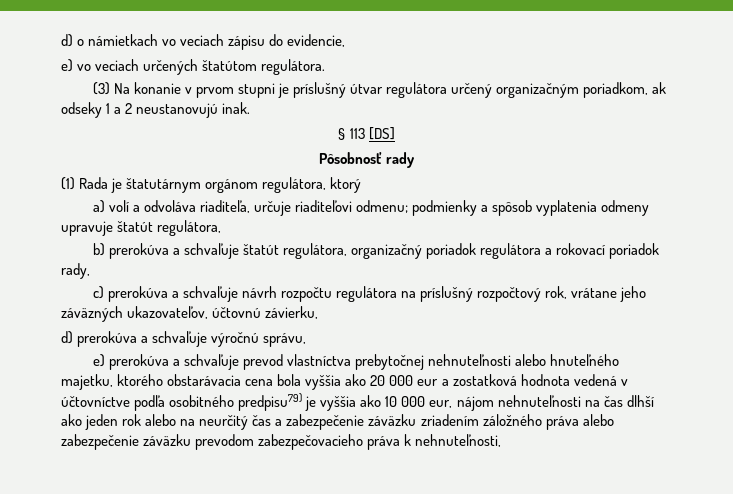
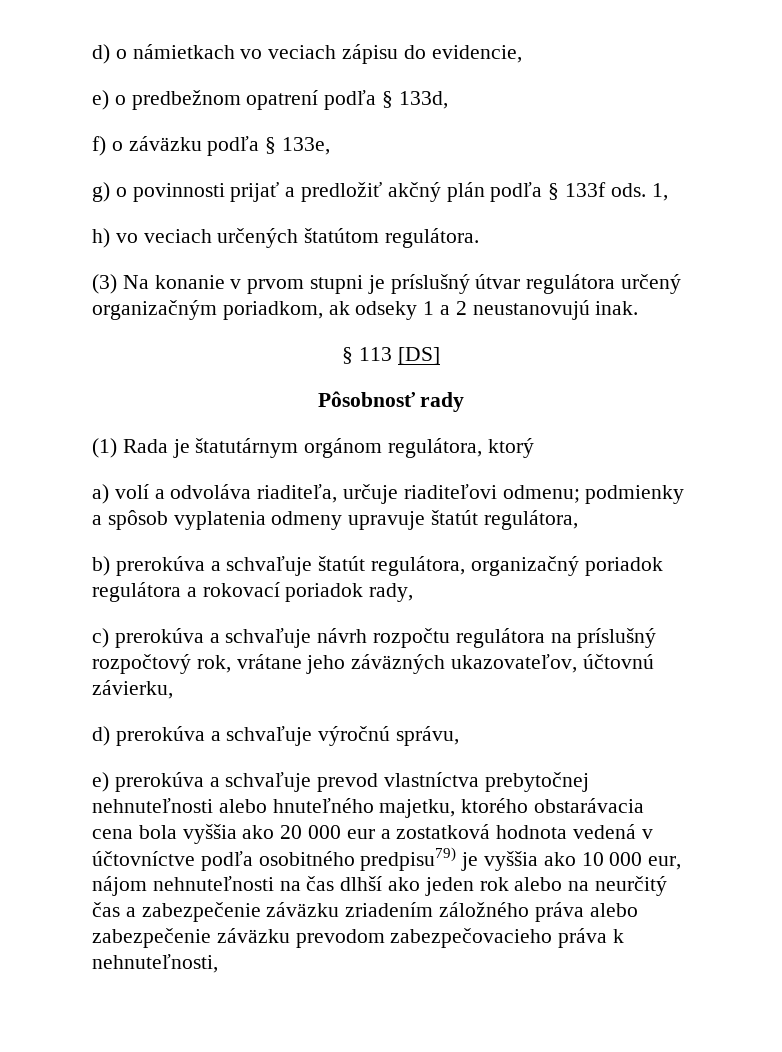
- e) vo veciach určených štatútom regulátora.
+ e) o predbežnom opatrení podľa § 133d,
+ f) o záväzku podľa § 133e,
+ g) o povinnosti prijať a predložiť akčný plán podľa § 133f ods. 1,
+ h) vo veciach určených štatútom regulátora.

